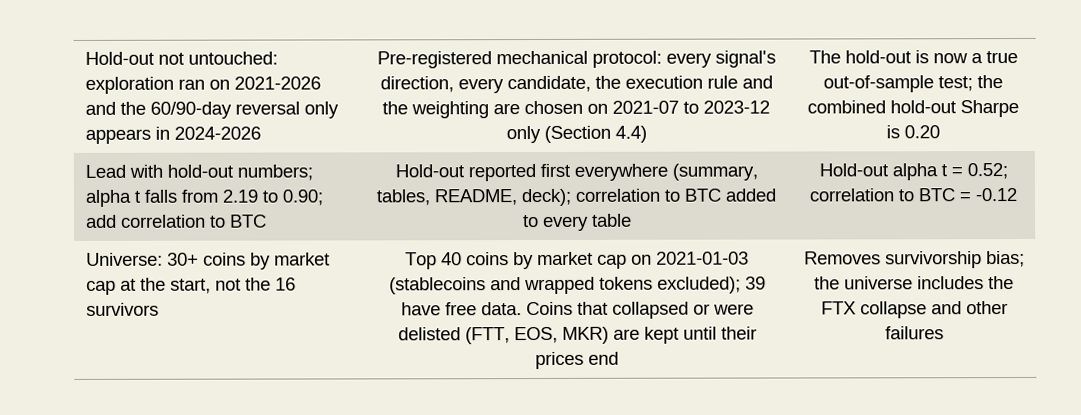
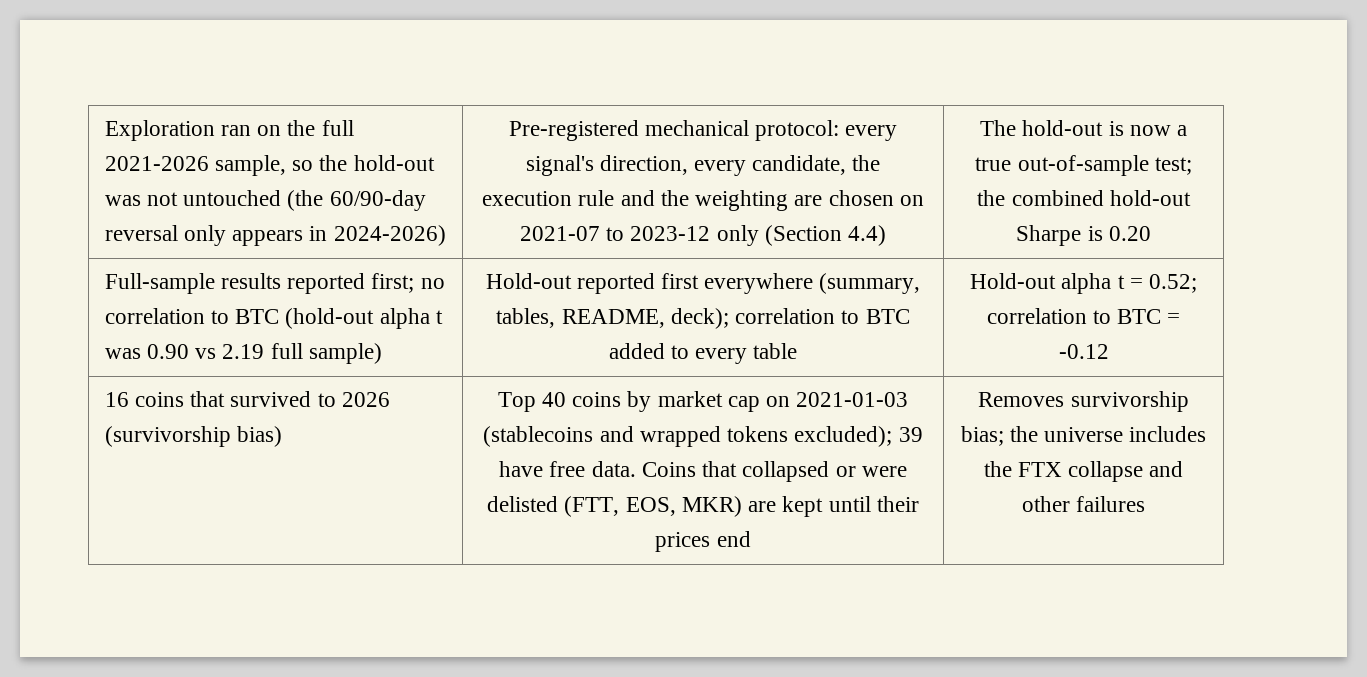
- Hold-out not untouched: exploration ran on 2021-2026 and the 60/90-day reversal only appears in 2024-2026
+ Exploration ran on the full 2021-2026 sample, so the hold-out was not untouched (the 60/90-day reversal only appears in 2024-2026)
- Lead with hold-out numbers; alpha t falls from 2.19 to 0.90; add correlation to BTC
+ Full-sample results reported first; no correlation to BTC (hold-out alpha t was 0.90 vs 2.19 full sample)
- Universe: 30+ coins by market cap at the start, not the 16 survivors
+ 16 coins that survived to 2026 (survivorship bias)

